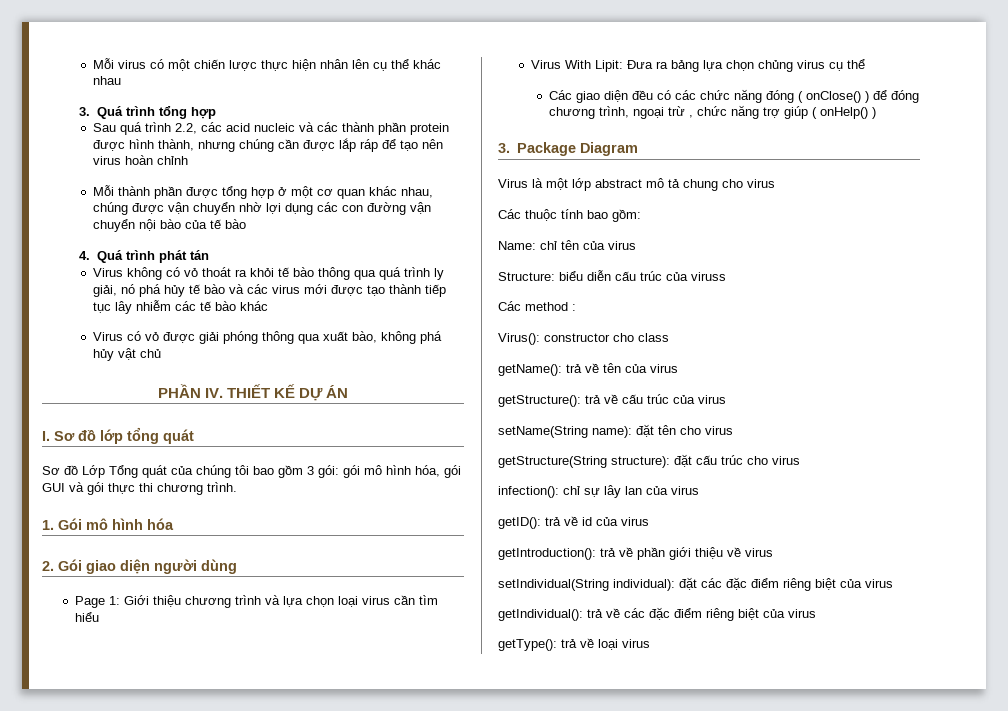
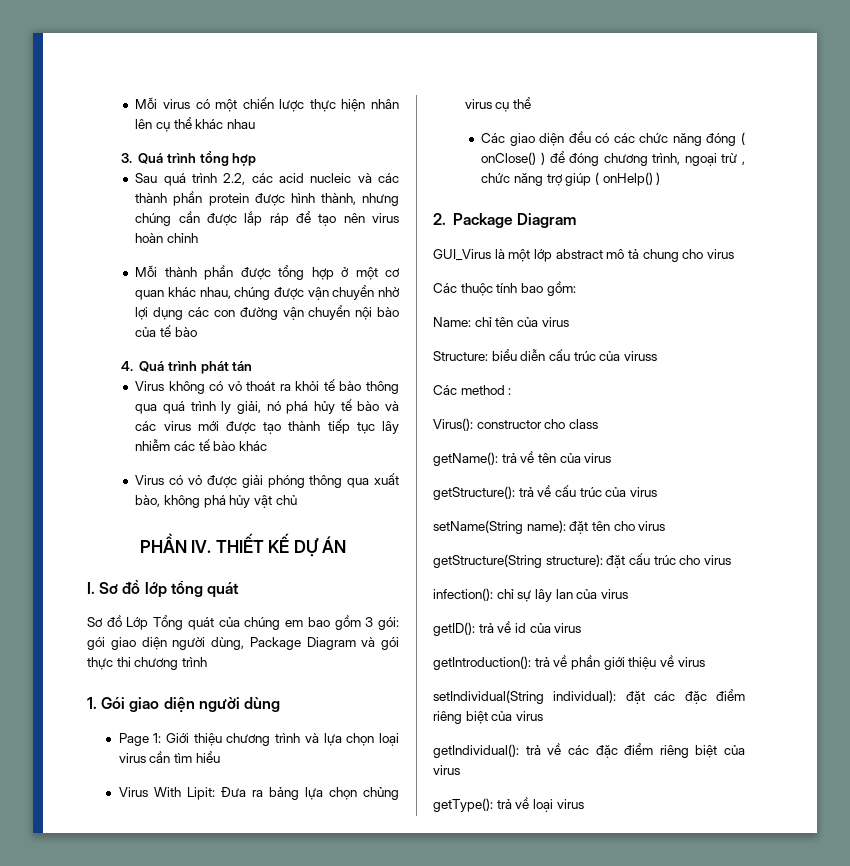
- Sơ đồ Lớp Tổng quát của chúng tôi bao gồm 3 gói: gói mô hình hóa, gói GUI và gói thực thi chương trình.
+ Sơ đồ Lớp Tổng quát của chúng em bao gồm 3 gói: gói giao diện người dùng, Package Diagram và gói thực thi chương trình
- 1. Gói mô hình hóa
- 2. Gói giao diện người dùng
+ 1. Gói giao diện người dùng
- 3. Package Diagram
+ 2. Package Diagram
- Virus là một lớp abstract mô tả chung cho virus
+ GUI_Virus là một lớp abstract mô tả chung cho virus

